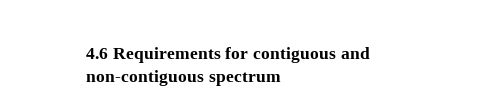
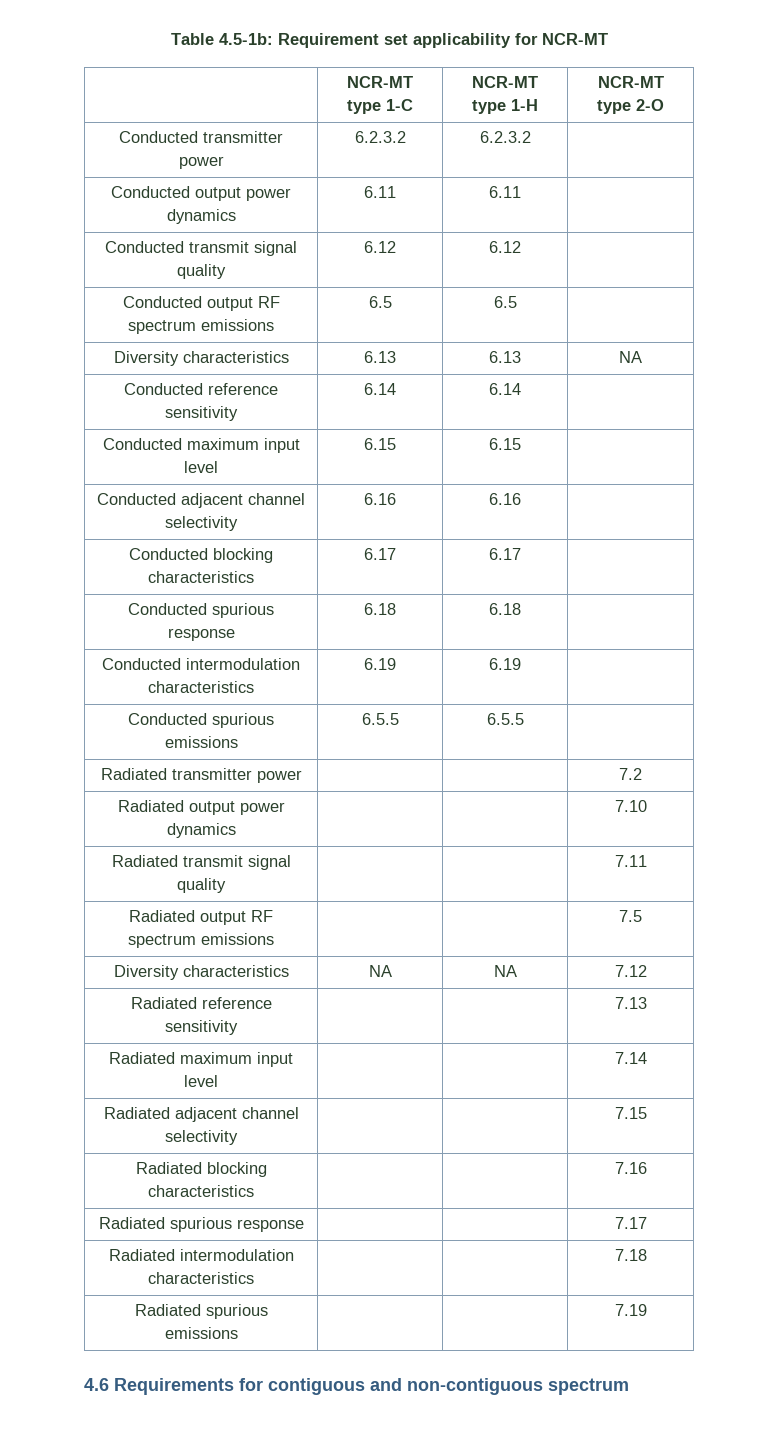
+ Table 4.5-1b: Requirement set applicability for NCR-MT
+ | NCR-MT type 1-C | NCR-MT type 1-H | NCR-MT type 2-O
+ Conducted transmitter power | 6.2.3.2 | 6.2.3.2 |
+ Conducted output power dynamics | 6.11 | 6.11 |
+ Conducted transmit signal quality | 6.12 | 6.12 |
+ Conducted output RF spectrum emissions | 6.5 | 6.5 |
+ Diversity characteristics | 6.13 | 6.13 | NA
+ Conducted reference sensitivity | 6.14 | 6.14 |
+ Conducted maximum input level | 6.15 | 6.15 |
+ Conducted adjacent channel selectivity | 6.16 | 6.16 |
+ Conducted blocking characteristics | 6.17 | 6.17 |
+ Conducted spurious response | 6.18 | 6.18 |
+ Conducted intermodulation characteristics | 6.19 | 6.19 |
+ Conducted spurious emissions | 6.5.5 | 6.5.5 |
+ Radiated transmitter power | | | 7.2
+ Radiated output power dynamics | | | 7.10
+ Radiated transmit signal quality | | | 7.11
+ Radiated output RF spectrum emissions | | | 7.5
+ Diversity characteristics | NA | NA | 7.12
+ Radiated reference sensitivity | | | 7.13
+ Radiated maximum input level | | | 7.14
+ Radiated adjacent channel selectivity | | | 7.15
+ Radiated blocking characteristics | | | 7.16
+ Radiated spurious response | | | 7.17
+ Radiated intermodulation characteristics | | | 7.18
+ Radiated spurious emissions | | | 7.19

